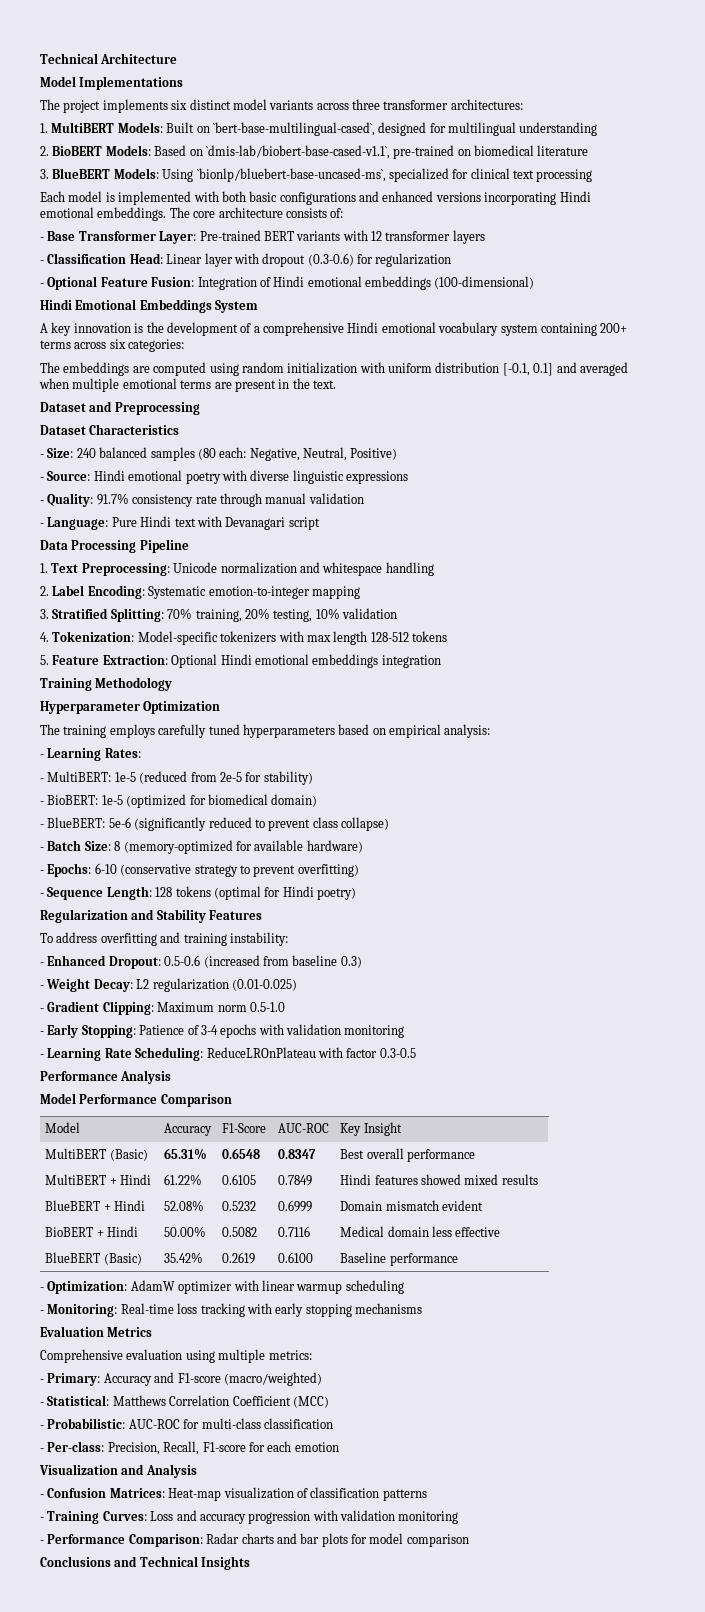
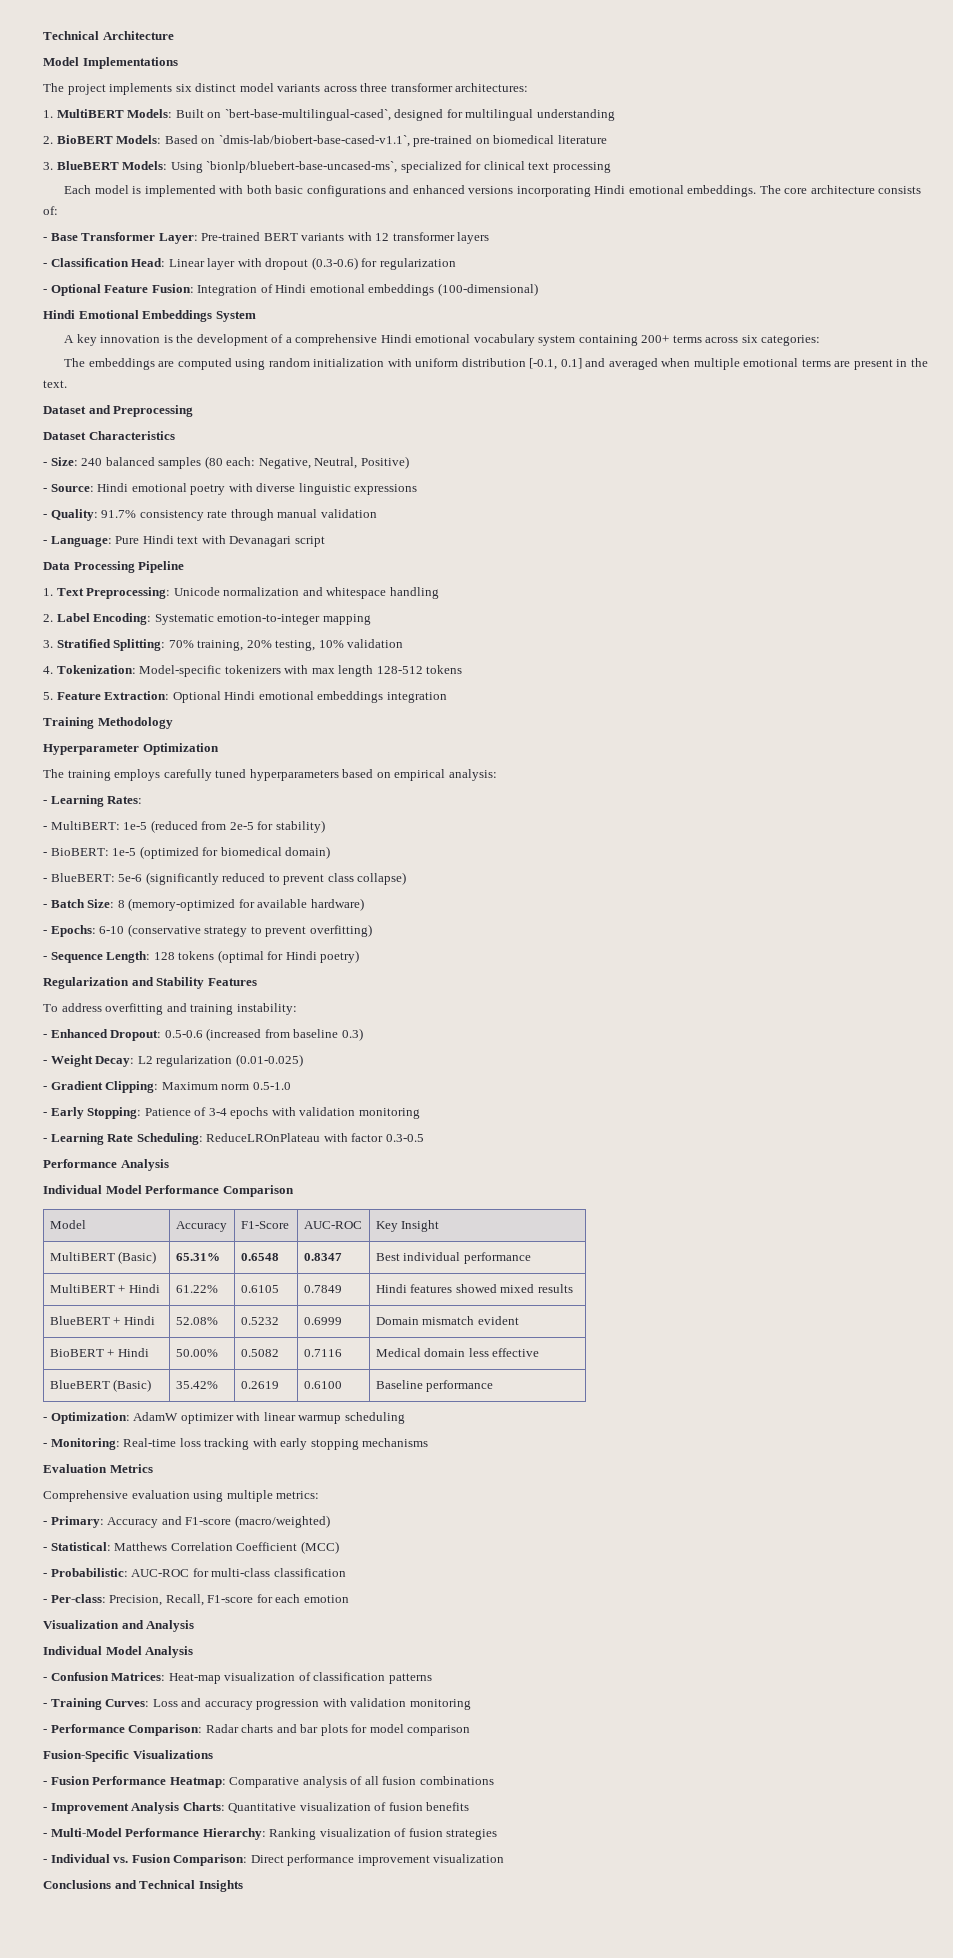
- Model Performance Comparison
+ Individual Model Performance Comparison
- MultiBERT (Basic) | 65.31% | 0.6548 | 0.8347 | Best overall performance
+ MultiBERT (Basic) | 65.31% | 0.6548 | 0.8347 | Best individual performance
+ Individual Model Analysis
+ Fusion-Specific Visualizations
+ - Fusion Performance Heatmap: Comparative analysis of all fusion combinations
+ - Improvement Analysis Charts: Quantitative visualization of fusion benefits
+ - Multi-Model Performance Hierarchy: Ranking visualization of fusion strategies
+ - Individual vs. Fusion Comparison: Direct performance improvement visualization

